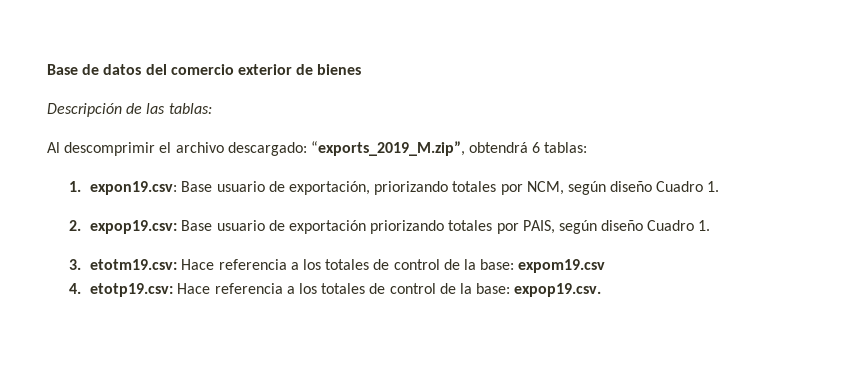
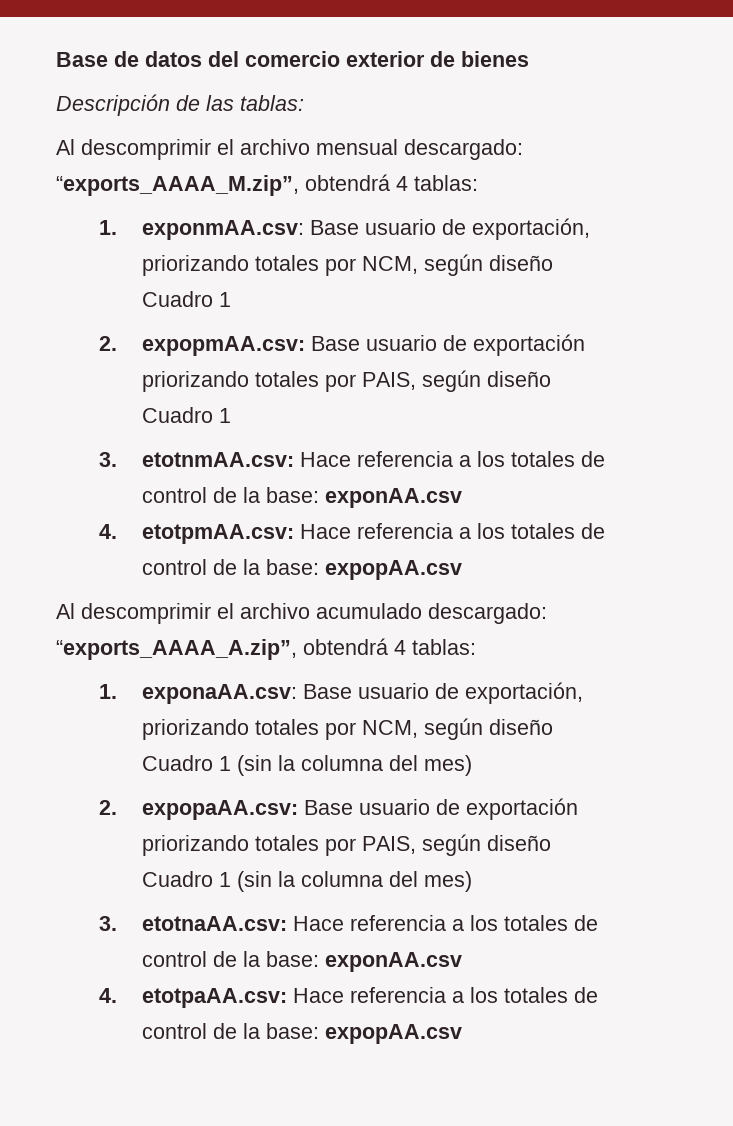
- Al descomprimir el archivo descargado: “exports_2019_M.zip”, obtendrá 6 tablas:
- 1. expon19.csv: Base usuario de exportación, priorizando totales por NCM, según diseño Cuadro 1.
- 2. expop19.csv: Base usuario de exportación priorizando totales por PAIS, según diseño Cuadro 1.
- 3. etotm19.csv: Hace referencia a los totales de control de la base: expom19.csv
- 4. etotp19.csv: Hace referencia a los totales de control de la base: expop19.csv.
+ Al descomprimir el archivo mensual descargado: “exports_AAAA_M.zip”, obtendrá 4 tablas:
+ 1. exponmAA.csv: Base usuario de exportación, priorizando totales por NCM, según diseño Cuadro 1
+ 2. expopmAA.csv: Base usuario de exportación priorizando totales por PAIS, según diseño Cuadro 1
+ 3. etotnmAA.csv: Hace referencia a los totales de control de la base: exponAA.csv
+ 4. etotpmAA.csv: Hace referencia a los totales de control de la base: expopAA.csv
+ Al descomprimir el archivo acumulado descargado: “exports_AAAA_A.zip”, obtendrá 4 tablas:
+ 1. exponaAA.csv: Base usuario de exportación, priorizando totales por NCM, según diseño Cuadro 1 (sin la columna del mes)
+ 2. expopaAA.csv: Base usuario de exportación priorizando totales por PAIS, según diseño Cuadro 1 (sin la columna del mes)
+ 3. etotnaAA.csv: Hace referencia a los totales de control de la base: exponAA.csv
+ 4. etotpaAA.csv: Hace referencia a los totales de control de la base: expopAA.csv

